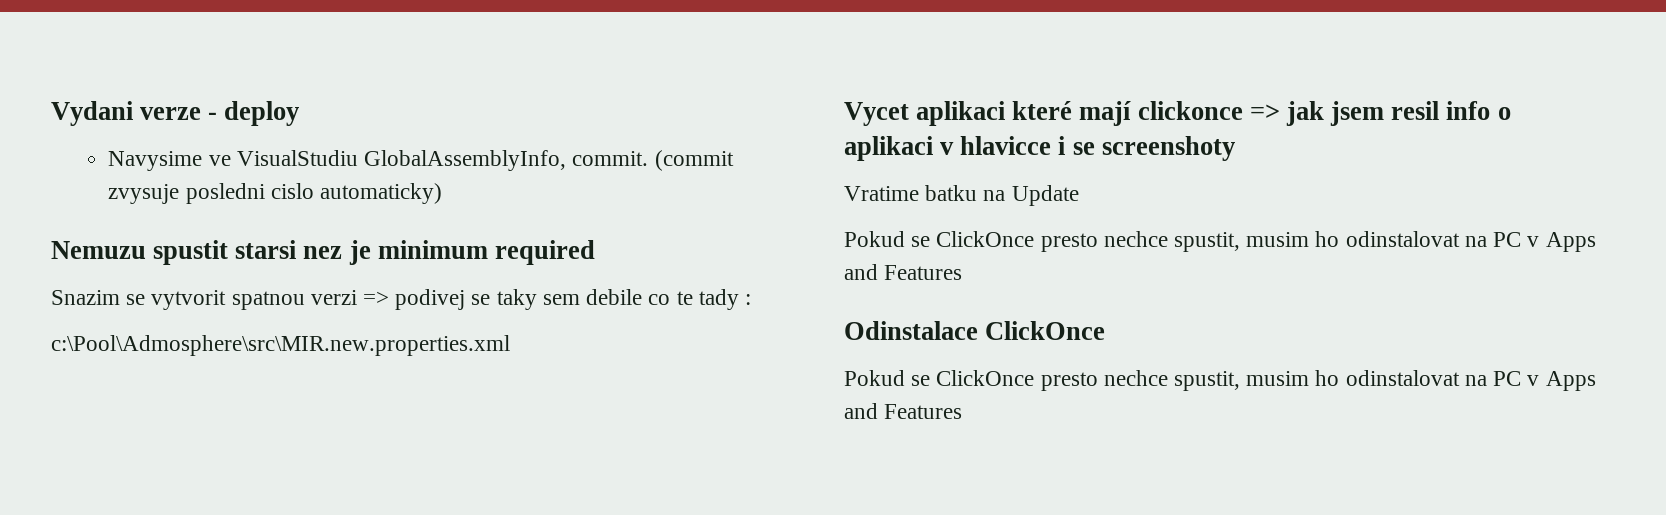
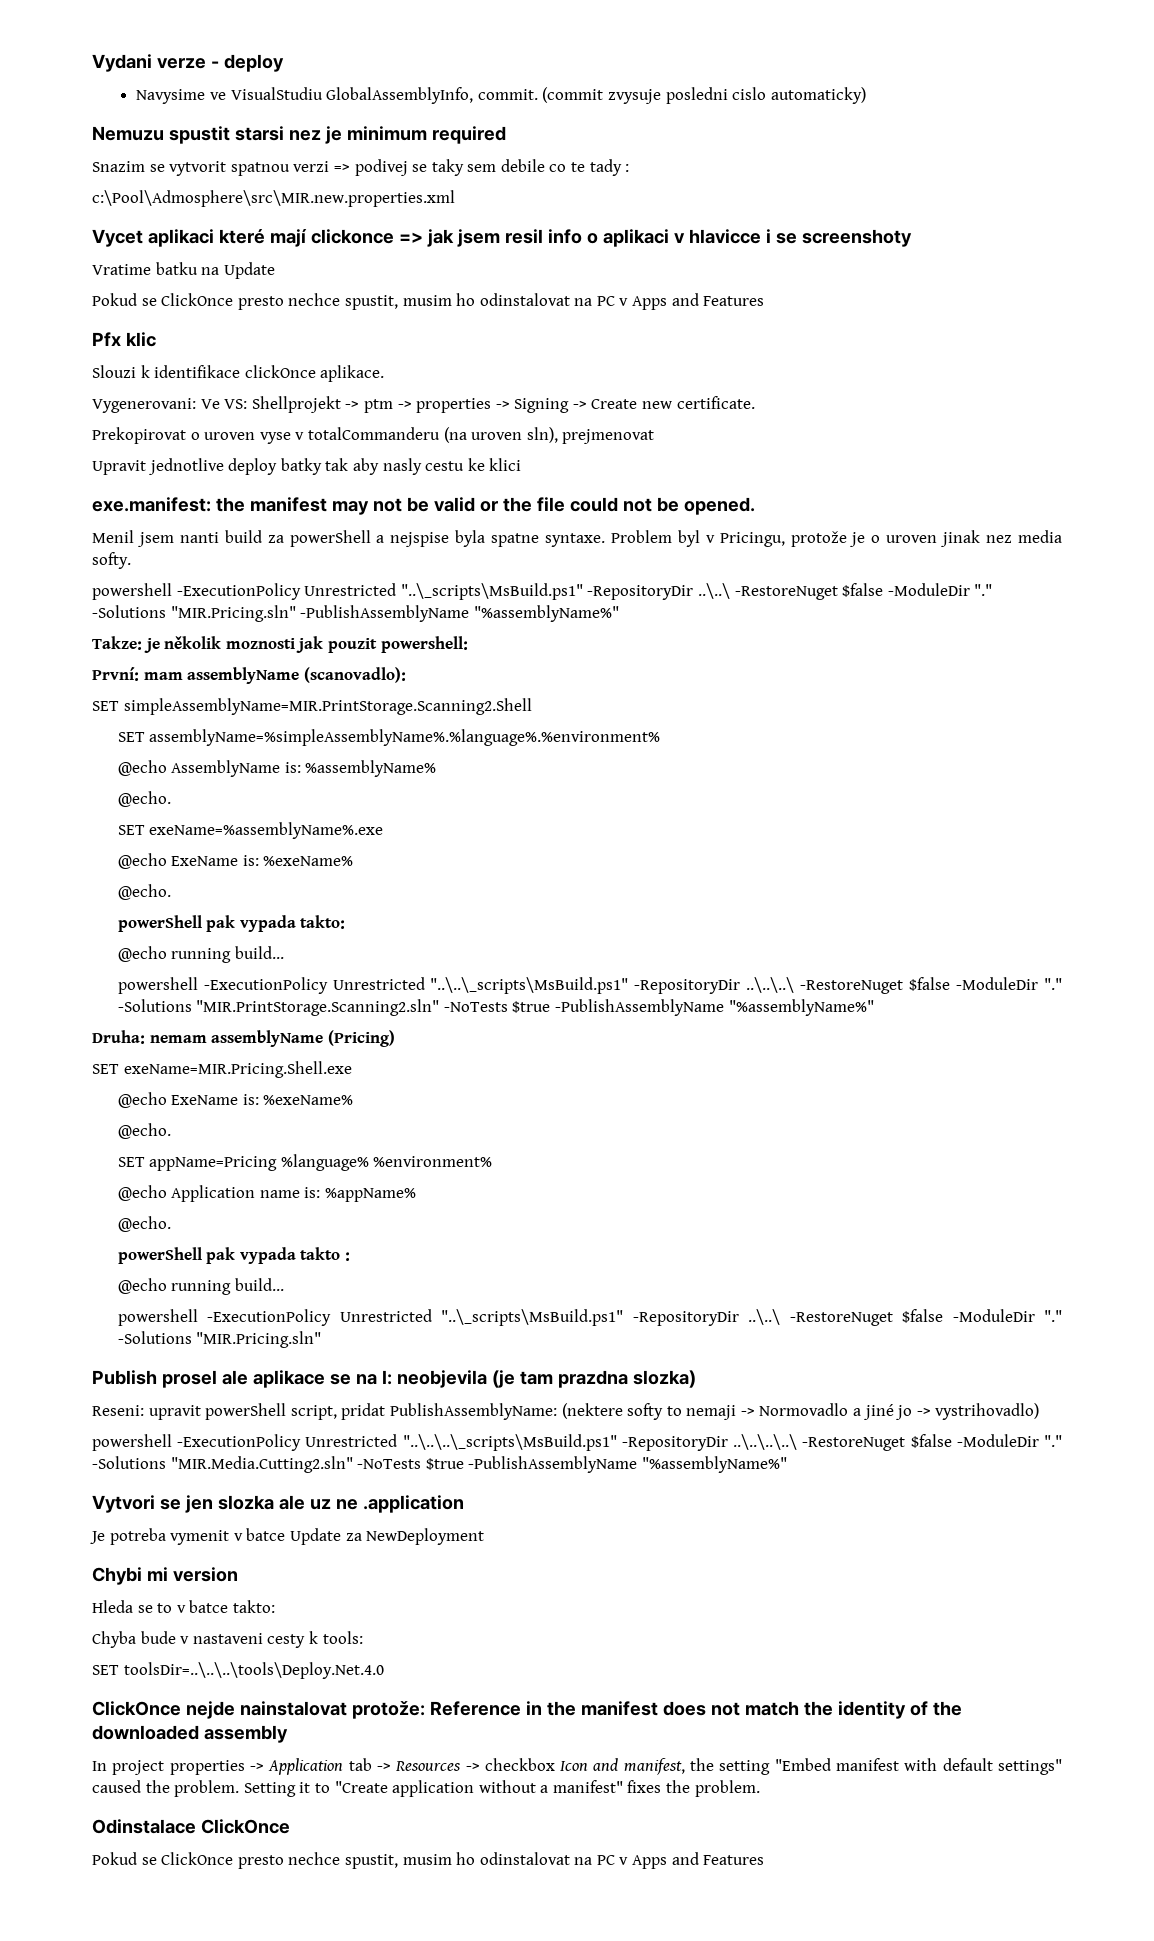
+ Pfx klic
+ Slouzi k identifikace clickOnce aplikace.
+ Vygenerovani: Ve VS: Shellprojekt -> ptm -> properties -> Signing -> Create new certificate.
+ Prekopirovat o uroven vyse v totalCommanderu (na uroven sln), prejmenovat
+ Upravit jednotlive deploy batky tak aby nasly cestu ke klici
+ exe.manifest: the manifest may not be valid or the file could not be opened.
+ Menil jsem nanti build za powerShell a nejspise byla spatne syntaxe. Problem byl v Pricingu, protože je o uroven jinak nez media softy.
+ powershell -ExecutionPolicy Unrestricted "..\_scripts\MsBuild.ps1" -RepositoryDir ..\..\ -RestoreNuget $false -ModuleDir "." -Solutions "MIR.Pricing.sln" -PublishAssemblyName "%assemblyName%"
+ Takze: je několik moznosti jak pouzit powershell:
+ První: mam assemblyName (scanovadlo):
+ SET simpleAssemblyName=MIR.PrintStorage.Scanning2.Shell
+ SET assemblyName=%simpleAssemblyName%.%language%.%environment%
+ @echo AssemblyName is: %assemblyName%
+ @echo.
+ SET exeName=%assemblyName%.exe
+ @echo ExeName is: %exeName%
+ @echo.
+ powerShell pak vypada takto:
+ @echo running build...
+ powershell -ExecutionPolicy Unrestricted "..\..\_scripts\MsBuild.ps1" -RepositoryDir ..\..\..\ -RestoreNuget $false -ModuleDir "." -Solutions "MIR.PrintStorage.Scanning2.sln" -NoTests $true -PublishAssemblyName "%assemblyName%"
+ Druha: nemam assemblyName (Pricing)
+ SET exeName=MIR.Pricing.Shell.exe
+ @echo ExeName is: %exeName%
+ @echo.
+ SET appName=Pricing %language% %environment%
+ @echo Application name is: %appName%
+ @echo.
+ powerShell pak vypada takto :
+ @echo running build...
+ powershell -ExecutionPolicy Unrestricted "..\_scripts\MsBuild.ps1" -RepositoryDir ..\..\ -RestoreNuget $false -ModuleDir "." -Solutions "MIR.Pricing.sln"
+ Publish prosel ale aplikace se na I: neobjevila (je tam prazdna slozka)
+ Reseni: upravit powerShell script, pridat PublishAssemblyName: (nektere softy to nemaji -> Normovadlo a jiné jo -> vystrihovadlo)
+ powershell -ExecutionPolicy Unrestricted "..\..\..\_scripts\MsBuild.ps1" -RepositoryDir ..\..\..\..\ -RestoreNuget $false -ModuleDir "." -Solutions "MIR.Media.Cutting2.sln" -NoTests $true -PublishAssemblyName "%assemblyName%"
+ Vytvori se jen slozka ale uz ne .application
+ Je potreba vymenit v batce Update za NewDeployment
+ Chybi mi version
+ Hleda se to v batce takto:
+ Chyba bude v nastaveni cesty k tools:
+ SET toolsDir=..\..\..\tools\Deploy.Net.4.0
+ ClickOnce nejde nainstalovat protože: Reference in the manifest does not match the identity of the downloaded assembly
+ In project properties -> Application tab -> Resources -> checkbox Icon and manifest, the setting "Embed manifest with default settings" caused the problem. Setting it to "Create application without a manifest" fixes the problem.

